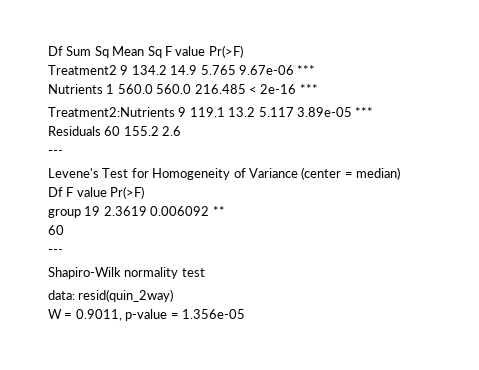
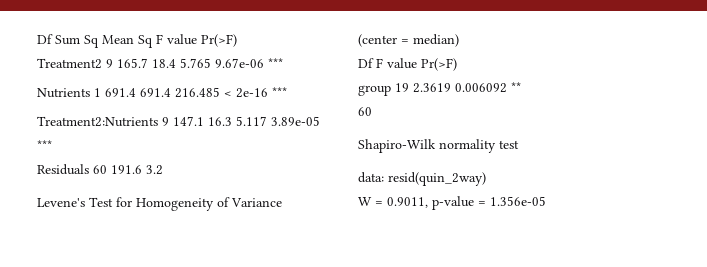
- Treatment2 9 134.2 14.9 5.765 9.67e-06 ***
+ Treatment2 9 165.7 18.4 5.765 9.67e-06 ***
- Nutrients 1 560.0 560.0 216.485 < 2e-16 ***
+ Nutrients 1 691.4 691.4 216.485 < 2e-16 ***
- Treatment2:Nutrients 9 119.1 13.2 5.117 3.89e-05 ***
+ Treatment2:Nutrients 9 147.1 16.3 5.117 3.89e-05 ***
- Residuals 60 155.2 2.6
- ---
+ Residuals 60 191.6 3.2
  group 19 2.3619 0.006092 **
  60
- ---

